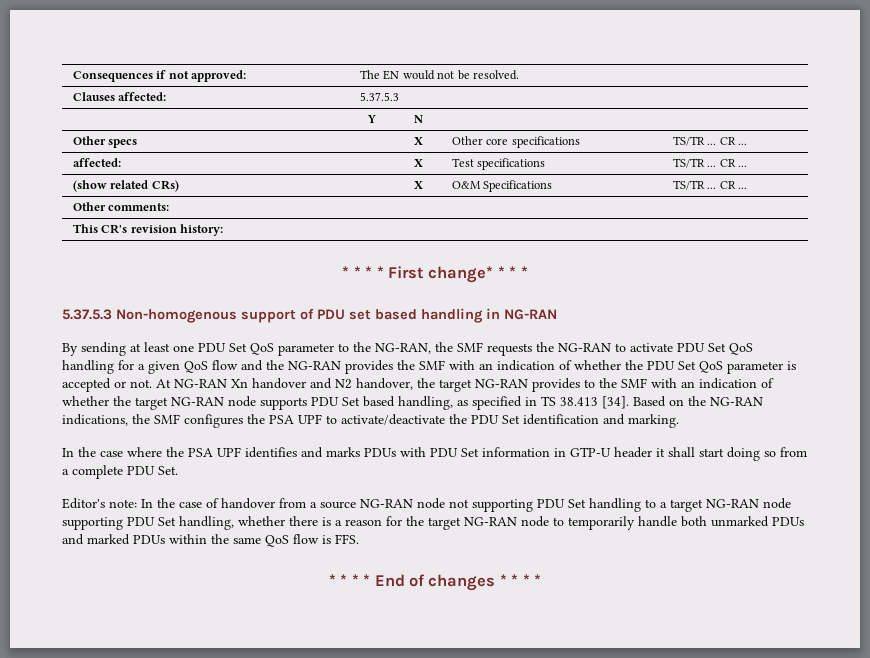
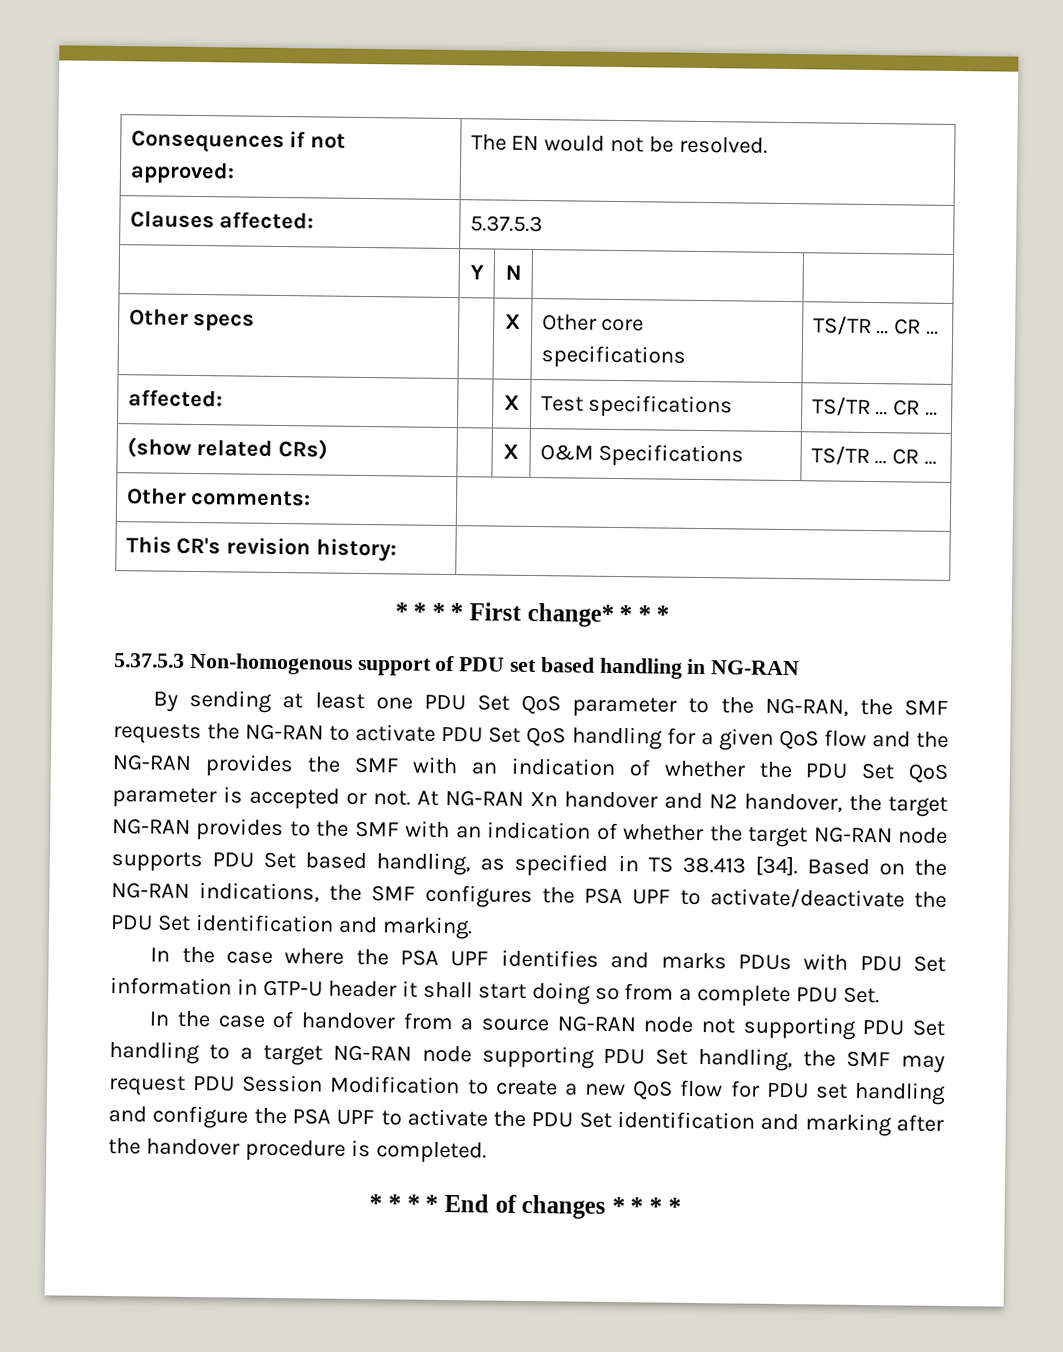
- Editor's note: In the case of handover from a source NG-RAN node not supporting PDU Set handling to a target NG-RAN node supporting PDU Set handling, whether there is a reason for the target NG-RAN node to temporarily handle both unmarked PDUs and marked PDUs within the same QoS flow is FFS.
+ In the case of handover from a source NG-RAN node not supporting PDU Set handling to a target NG-RAN node supporting PDU Set handling, the SMF may request PDU Session Modification to create a new QoS flow for PDU set handling and configure the PSA UPF to activate the PDU Set identification and marking after the handover procedure is completed.

